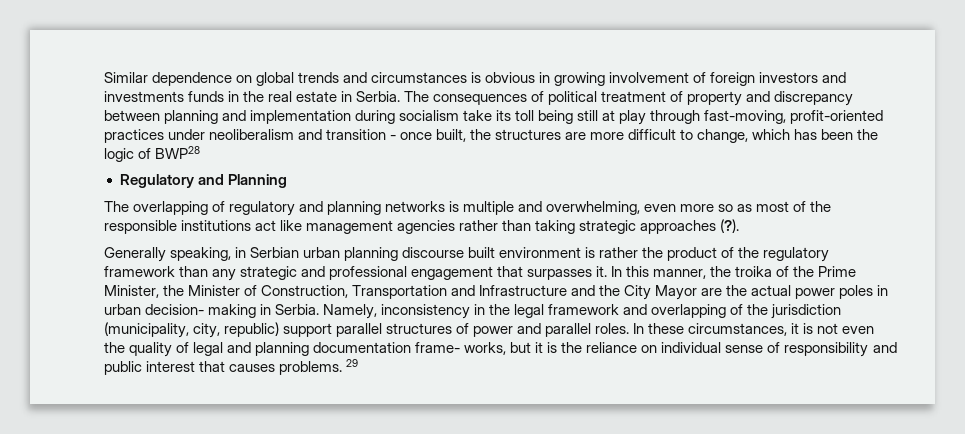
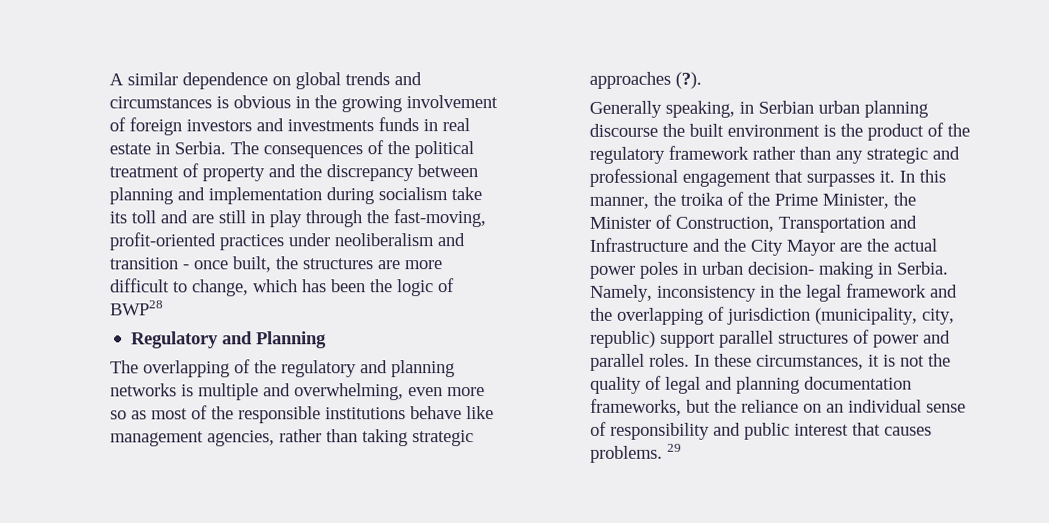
- Similar dependence on global trends and circumstances is obvious in growing involvement of foreign investors and investments funds in the real estate in Serbia.
+ A similar dependence on global trends and circumstances is obvious in the growing involvement of foreign investors and investments funds in real estate in Serbia.
- The consequences of political treatment of property and discrepancy between planning and implementation during socialism take its toll being still at play through fast-moving, profit-oriented practices under neoliberalism and transition - once built, the structures are more difficult to change, which has been the logic of BWP28
+ The consequences of the political treatment of property and the discrepancy between planning and implementation during socialism take its toll and are still in play through the fast-moving, profit-oriented practices under neoliberalism and transition - once built, the structures are more difficult to change, which has been the logic of BWP28
- The overlapping of regulatory and planning networks is multiple and overwhelming, even more so as most of the responsible institutions act like management agencies rather than taking strategic approaches (?).
+ The overlapping of the regulatory and planning networks is multiple and overwhelming, even more so as most of the responsible institutions behave like management agencies, rather than taking strategic approaches (?).
- Generally speaking, in Serbian urban planning discourse built environment is rather the product of the regulatory framework than any strategic and professional engagement that surpasses it.
+ Generally speaking, in Serbian urban planning discourse the built environment is the product of the regulatory framework rather than any strategic and professional engagement that surpasses it.
- Namely, inconsistency in the legal framework and overlapping of the jurisdiction (municipality, city, republic) support parallel structures of power and parallel roles.
+ Namely, inconsistency in the legal framework and the overlapping of jurisdiction (municipality, city, republic) support parallel structures of power and parallel roles.
- In these circumstances, it is not even the quality of legal and planning documentation frame- works, but it is the reliance on individual sense of responsibility and public interest that causes problems.
+ In these circumstances, it is not the quality of legal and planning documentation frameworks, but the reliance on an individual sense of responsibility and public interest that causes problems.

